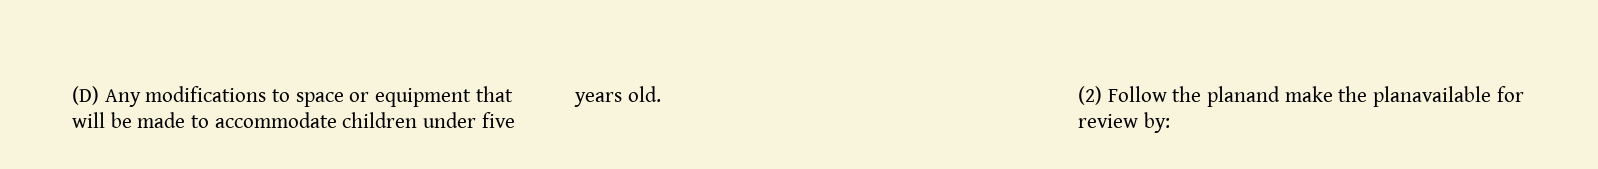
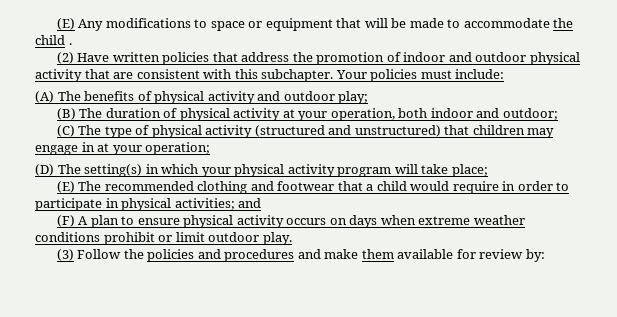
- (D) Any modifications to space or equipment that will be made to accommodate children under five years old.
- (2) Follow the planand make the planavailable for review by:
+ (E) Any modifications to space or equipment that will be made to accommodate the child .
+ (2) Have written policies that address the promotion of indoor and outdoor physical activity that are consistent with this subchapter. Your policies must include:
+ (A) The benefits of physical activity and outdoor play;
+ (B) The duration of physical activity at your operation, both indoor and outdoor;
+ (C) The type of physical activity (structured and unstructured) that children may engage in at your operation;
+ (D) The setting(s) in which your physical activity program will take place;
+ (E) The recommended clothing and footwear that a child would require in order to participate in physical activities; and
+ (F) A plan to ensure physical activity occurs on days when extreme weather conditions prohibit or limit outdoor play.
+ (3) Follow the policies and procedures and make them available for review by:

